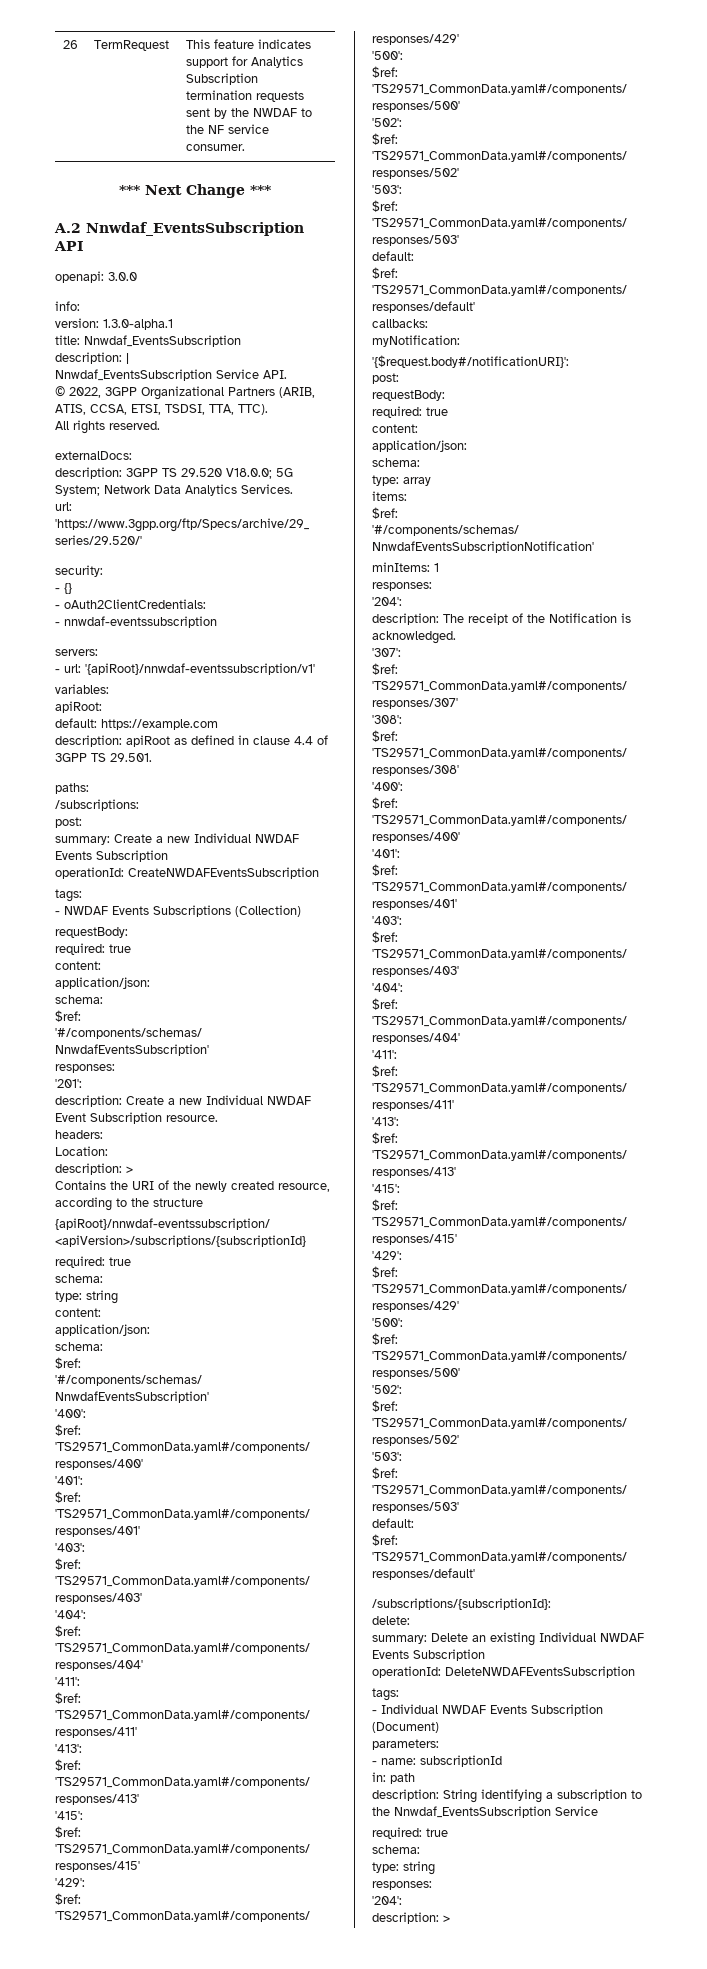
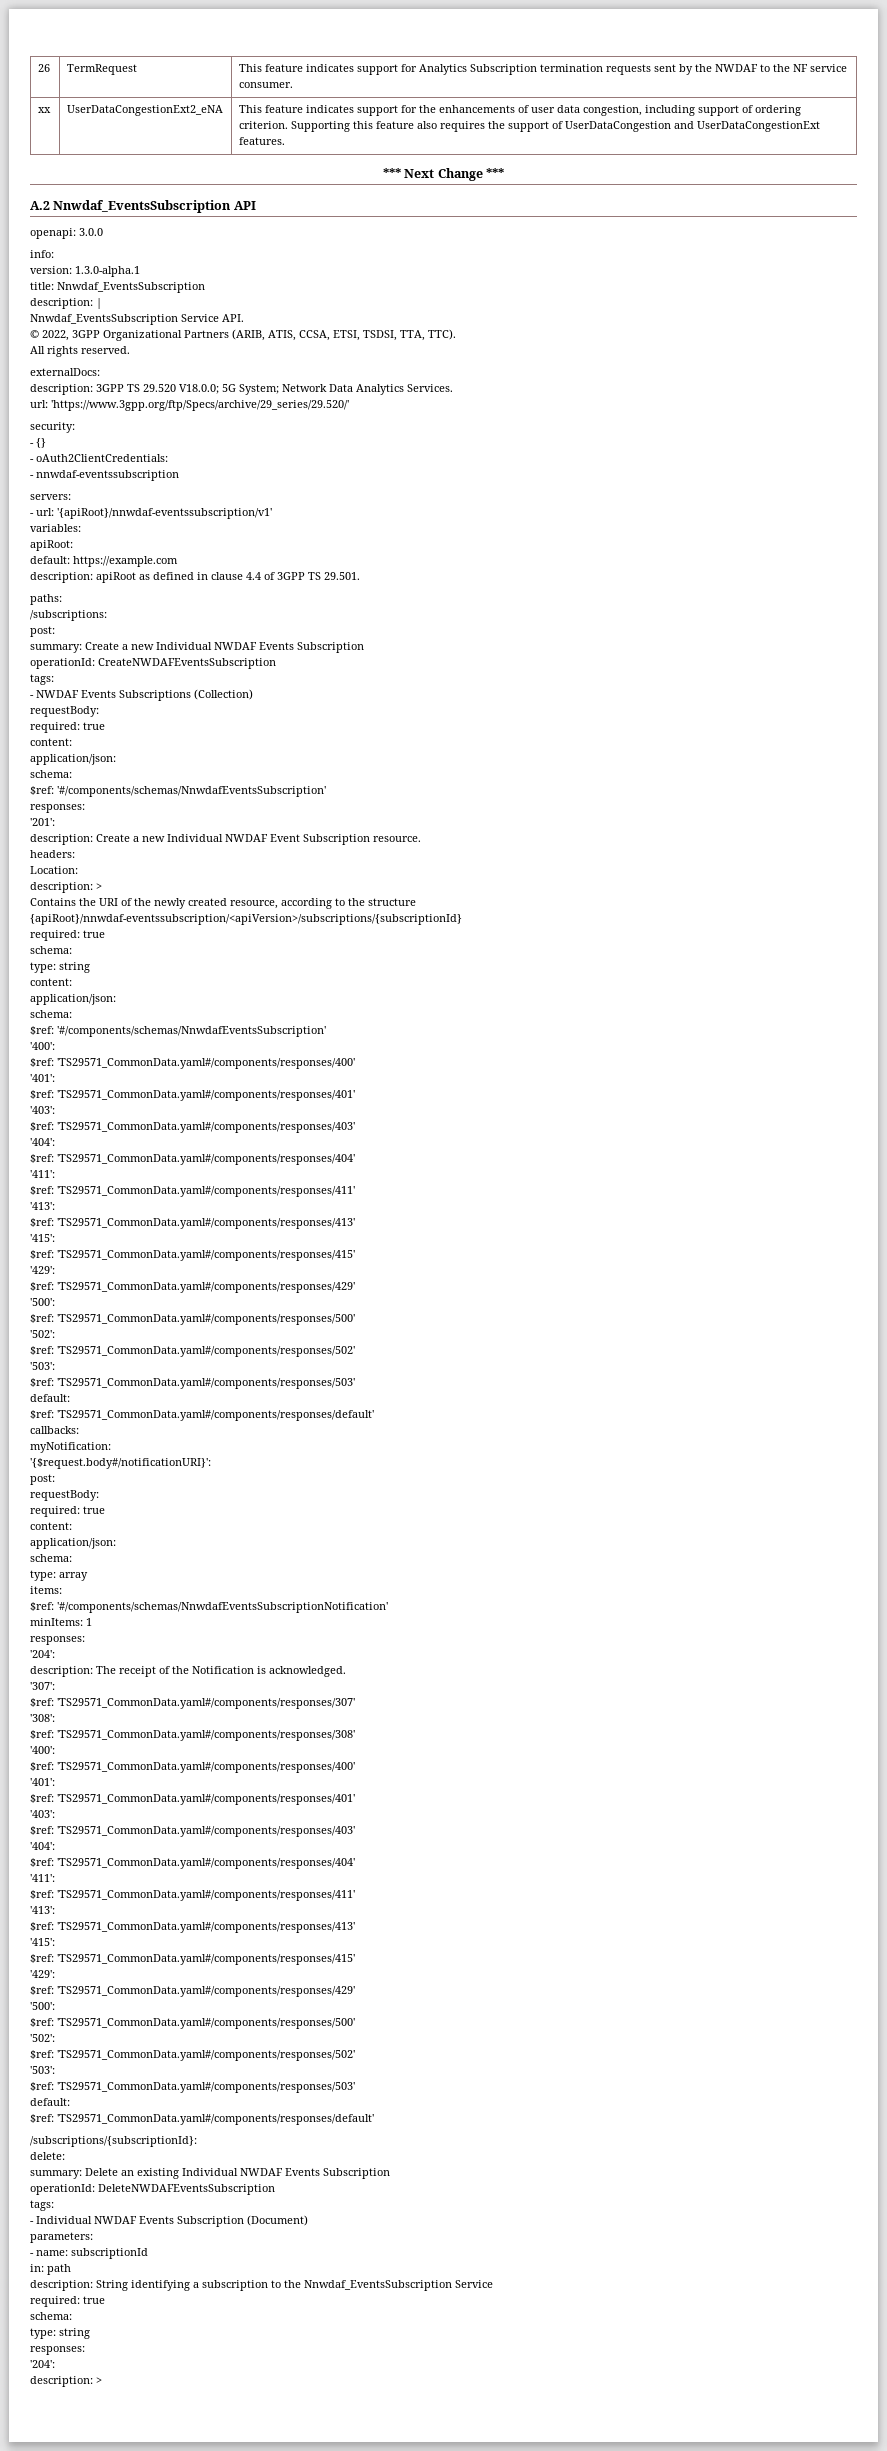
+ xx | UserDataCongestionExt2_eNA | This feature indicates support for the enhancements of user data congestion, including support of ordering criterion. Supporting this feature also requires the support of UserDataCongestion and UserDataCongestionExt features.

